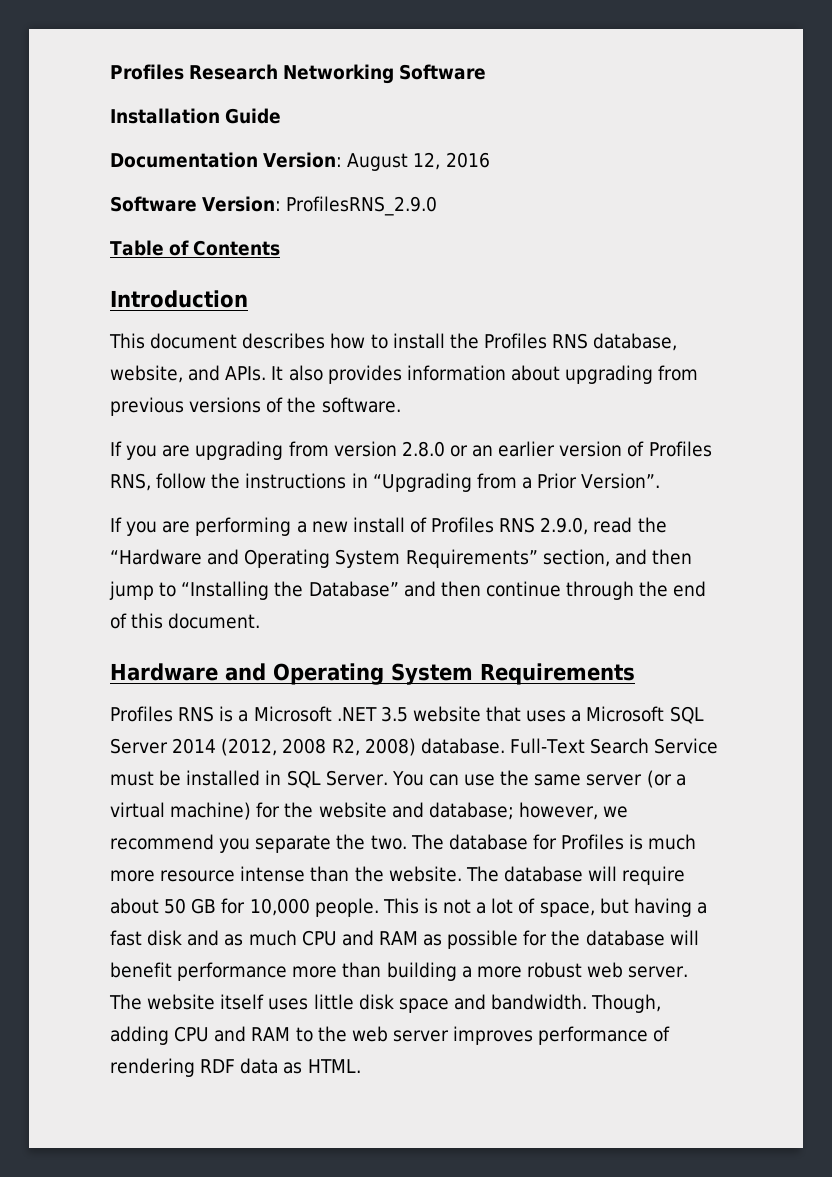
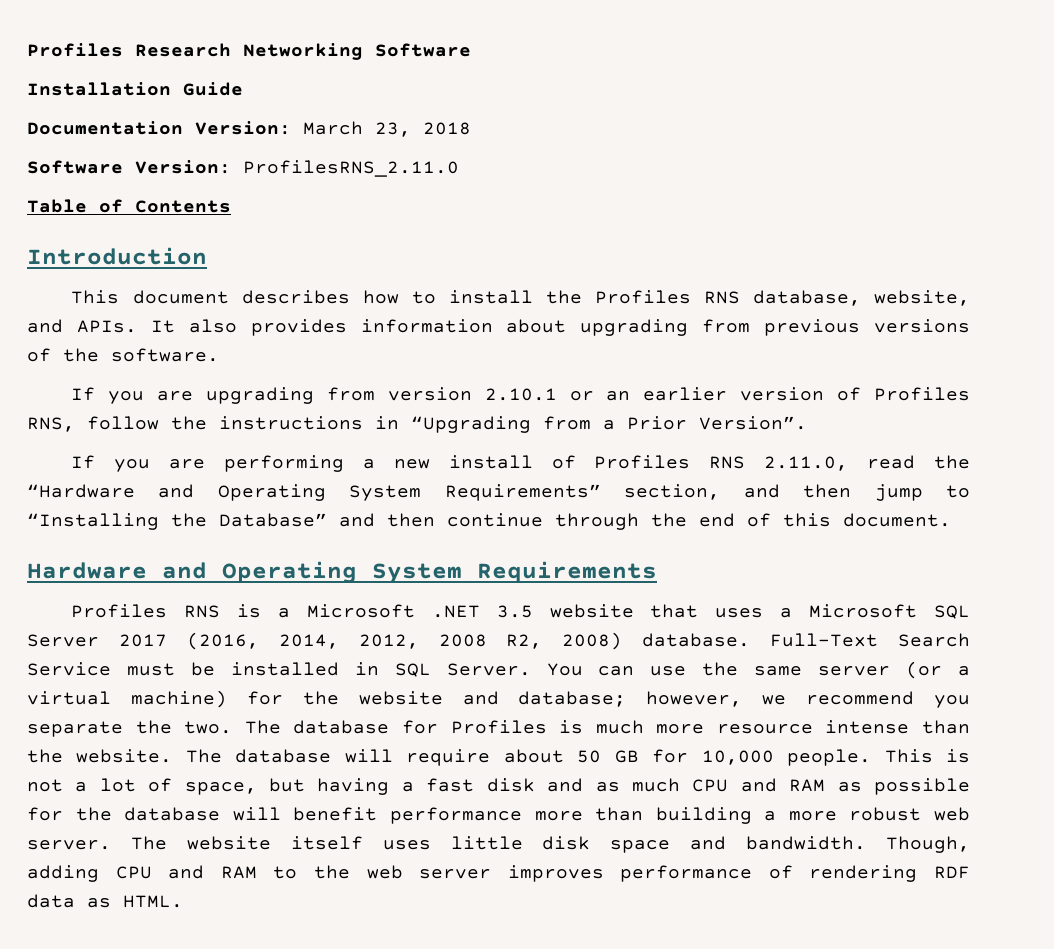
- Documentation Version: August 12, 2016
+ Documentation Version: March 23, 2018
- Software Version: ProfilesRNS_2.9.0
+ Software Version: ProfilesRNS_2.11.0
- If you are upgrading from version 2.8.0 or an earlier version of Profiles RNS, follow the instructions in “Upgrading from a Prior Version”.
+ If you are upgrading from version 2.10.1 or an earlier version of Profiles RNS, follow the instructions in “Upgrading from a Prior Version”.
- If you are performing a new install of Profiles RNS 2.9.0, read the “Hardware and Operating System Requirements” section, and then jump to “Installing the Database” and then continue through the end of this document.
+ If you are performing a new install of Profiles RNS 2.11.0, read the “Hardware and Operating System Requirements” section, and then jump to “Installing the Database” and then continue through the end of this document.
- Profiles RNS is a Microsoft .NET 3.5 website that uses a Microsoft SQL Server 2014 (2012, 2008 R2, 2008) database.
+ Profiles RNS is a Microsoft .NET 3.5 website that uses a Microsoft SQL Server 2017 (2016, 2014, 2012, 2008 R2, 2008) database.

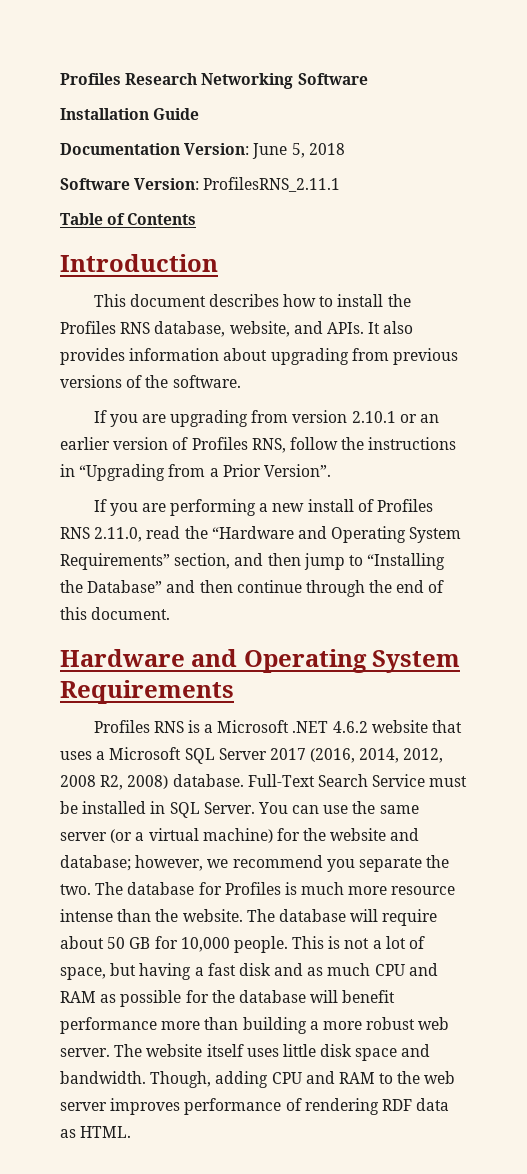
- Documentation Version: March 23, 2018
+ Documentation Version: June 5, 2018
- Software Version: ProfilesRNS_2.11.0
+ Software Version: ProfilesRNS_2.11.1
- Profiles RNS is a Microsoft .NET 3.5 website that uses a Microsoft SQL Server 2017 (2016, 2014, 2012, 2008 R2, 2008) database.
+ Profiles RNS is a Microsoft .NET 4.6.2 website that uses a Microsoft SQL Server 2017 (2016, 2014, 2012, 2008 R2, 2008) database.

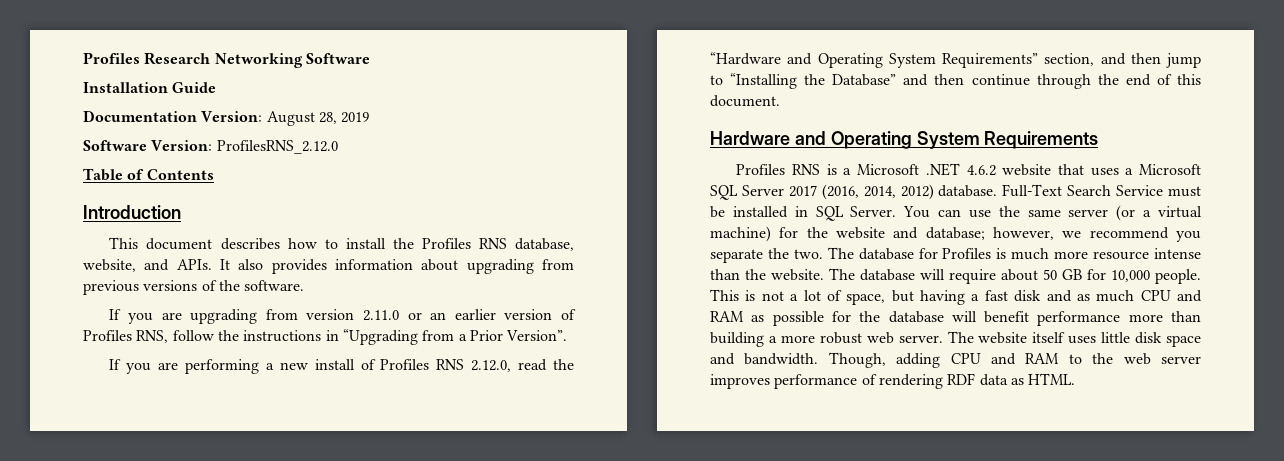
- Documentation Version: June 5, 2018
+ Documentation Version: August 28, 2019
- Software Version: ProfilesRNS_2.11.1
+ Software Version: ProfilesRNS_2.12.0
- If you are upgrading from version 2.10.1 or an earlier version of Profiles RNS, follow the instructions in “Upgrading from a Prior Version”.
+ If you are upgrading from version 2.11.0 or an earlier version of Profiles RNS, follow the instructions in “Upgrading from a Prior Version”.
- If you are performing a new install of Profiles RNS 2.11.0, read the “Hardware and Operating System Requirements” section, and then jump to “Installing the Database” and then continue through the end of this document.
+ If you are performing a new install of Profiles RNS 2.12.0, read the “Hardware and Operating System Requirements” section, and then jump to “Installing the Database” and then continue through the end of this document.
- Profiles RNS is a Microsoft .NET 4.6.2 website that uses a Microsoft SQL Server 2017 (2016, 2014, 2012, 2008 R2, 2008) database.
+ Profiles RNS is a Microsoft .NET 4.6.2 website that uses a Microsoft SQL Server 2017 (2016, 2014, 2012) database.

